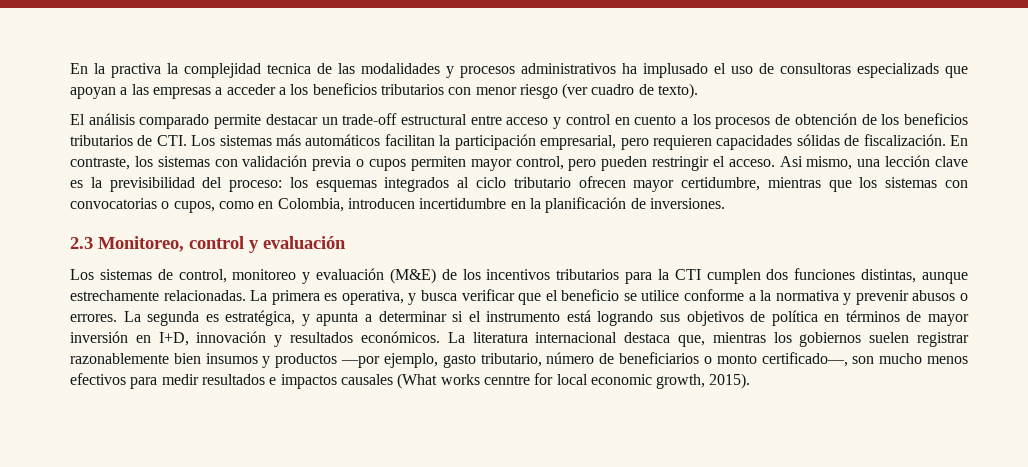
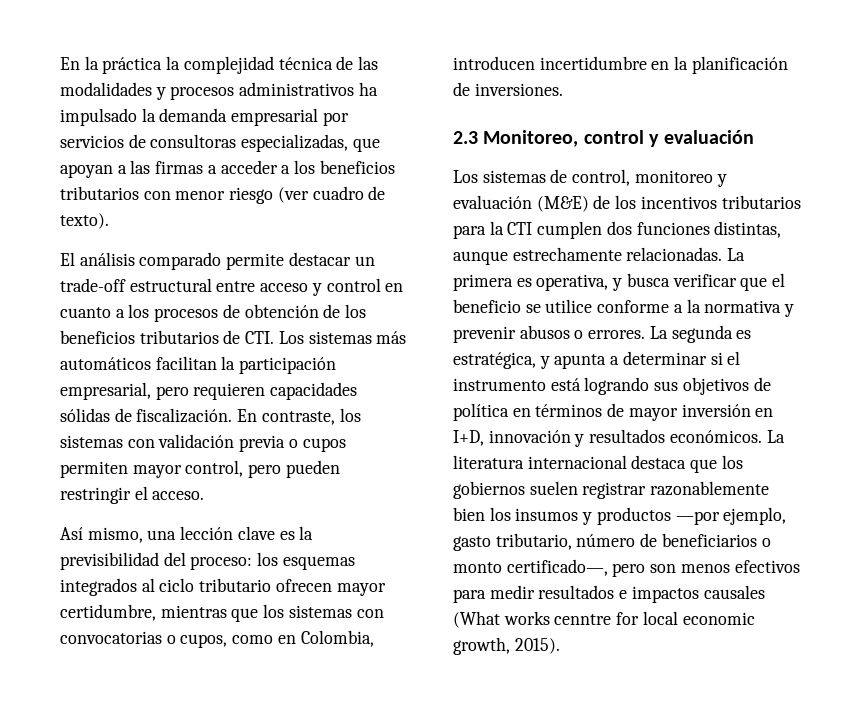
- En la practiva la complejidad tecnica de las modalidades y procesos administrativos ha implusado el uso de consultoras especializads que apoyan a las empresas a acceder a los beneficios tributarios con menor riesgo (ver cuadro de texto).
+ En la práctica la complejidad técnica de las modalidades y procesos administrativos ha impulsado la demanda empresarial por servicios de consultoras especializadas, que apoyan a las firmas a acceder a los beneficios tributarios con menor riesgo (ver cuadro de texto).
- El análisis comparado permite destacar un trade-off estructural entre acceso y control en cuento a los procesos de obtención de los beneficios tributarios de CTI. Los sistemas más automáticos facilitan la participación empresarial, pero requieren capacidades sólidas de fiscalización.
+ El análisis comparado permite destacar un trade-off estructural entre acceso y control en cuanto a los procesos de obtención de los beneficios tributarios de CTI. Los sistemas más automáticos facilitan la participación empresarial, pero requieren capacidades sólidas de fiscalización.
- En contraste, los sistemas con validación previa o cupos permiten mayor control, pero pueden restringir el acceso. Asi mismo, una lección clave es la previsibilidad del proceso: los esquemas integrados al ciclo tributario ofrecen mayor certidumbre, mientras que los sistemas con convocatorias o cupos, como en Colombia, introducen incertidumbre en la planificación de inversiones.
+ En contraste, los sistemas con validación previa o cupos permiten mayor control, pero pueden restringir el acceso.
+ Así mismo, una lección clave es la previsibilidad del proceso: los esquemas integrados al ciclo tributario ofrecen mayor certidumbre, mientras que los sistemas con convocatorias o cupos, como en Colombia, introducen incertidumbre en la planificación de inversiones.
- La literatura internacional destaca que, mientras los gobiernos suelen registrar razonablemente bien insumos y productos —por ejemplo, gasto tributario, número de beneficiarios o monto certificado—, son mucho menos efectivos para medir resultados e impactos causales (What works cenntre for local economic growth, 2015).
+ La literatura internacional destaca que los gobiernos suelen registrar razonablemente bien los insumos y productos —por ejemplo, gasto tributario, número de beneficiarios o monto certificado—, pero son menos efectivos para medir resultados e impactos causales (What works cenntre for local economic growth, 2015).

